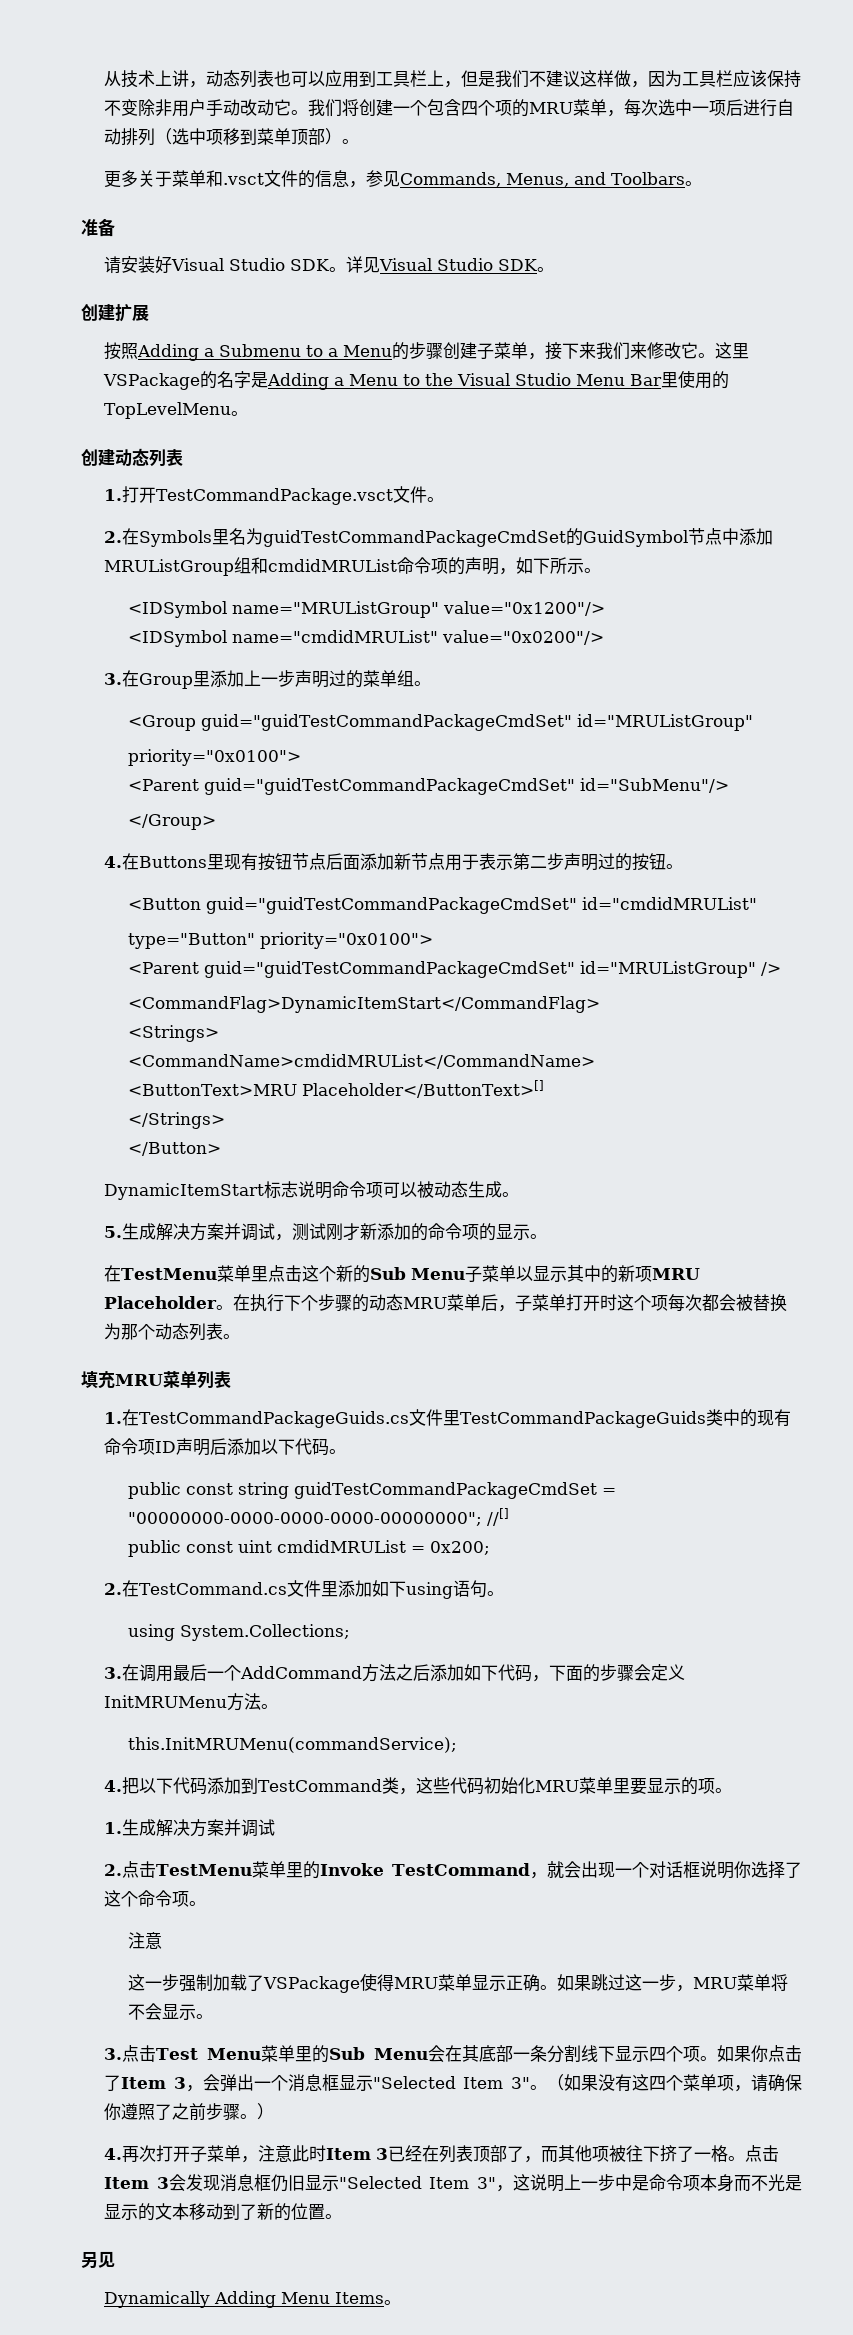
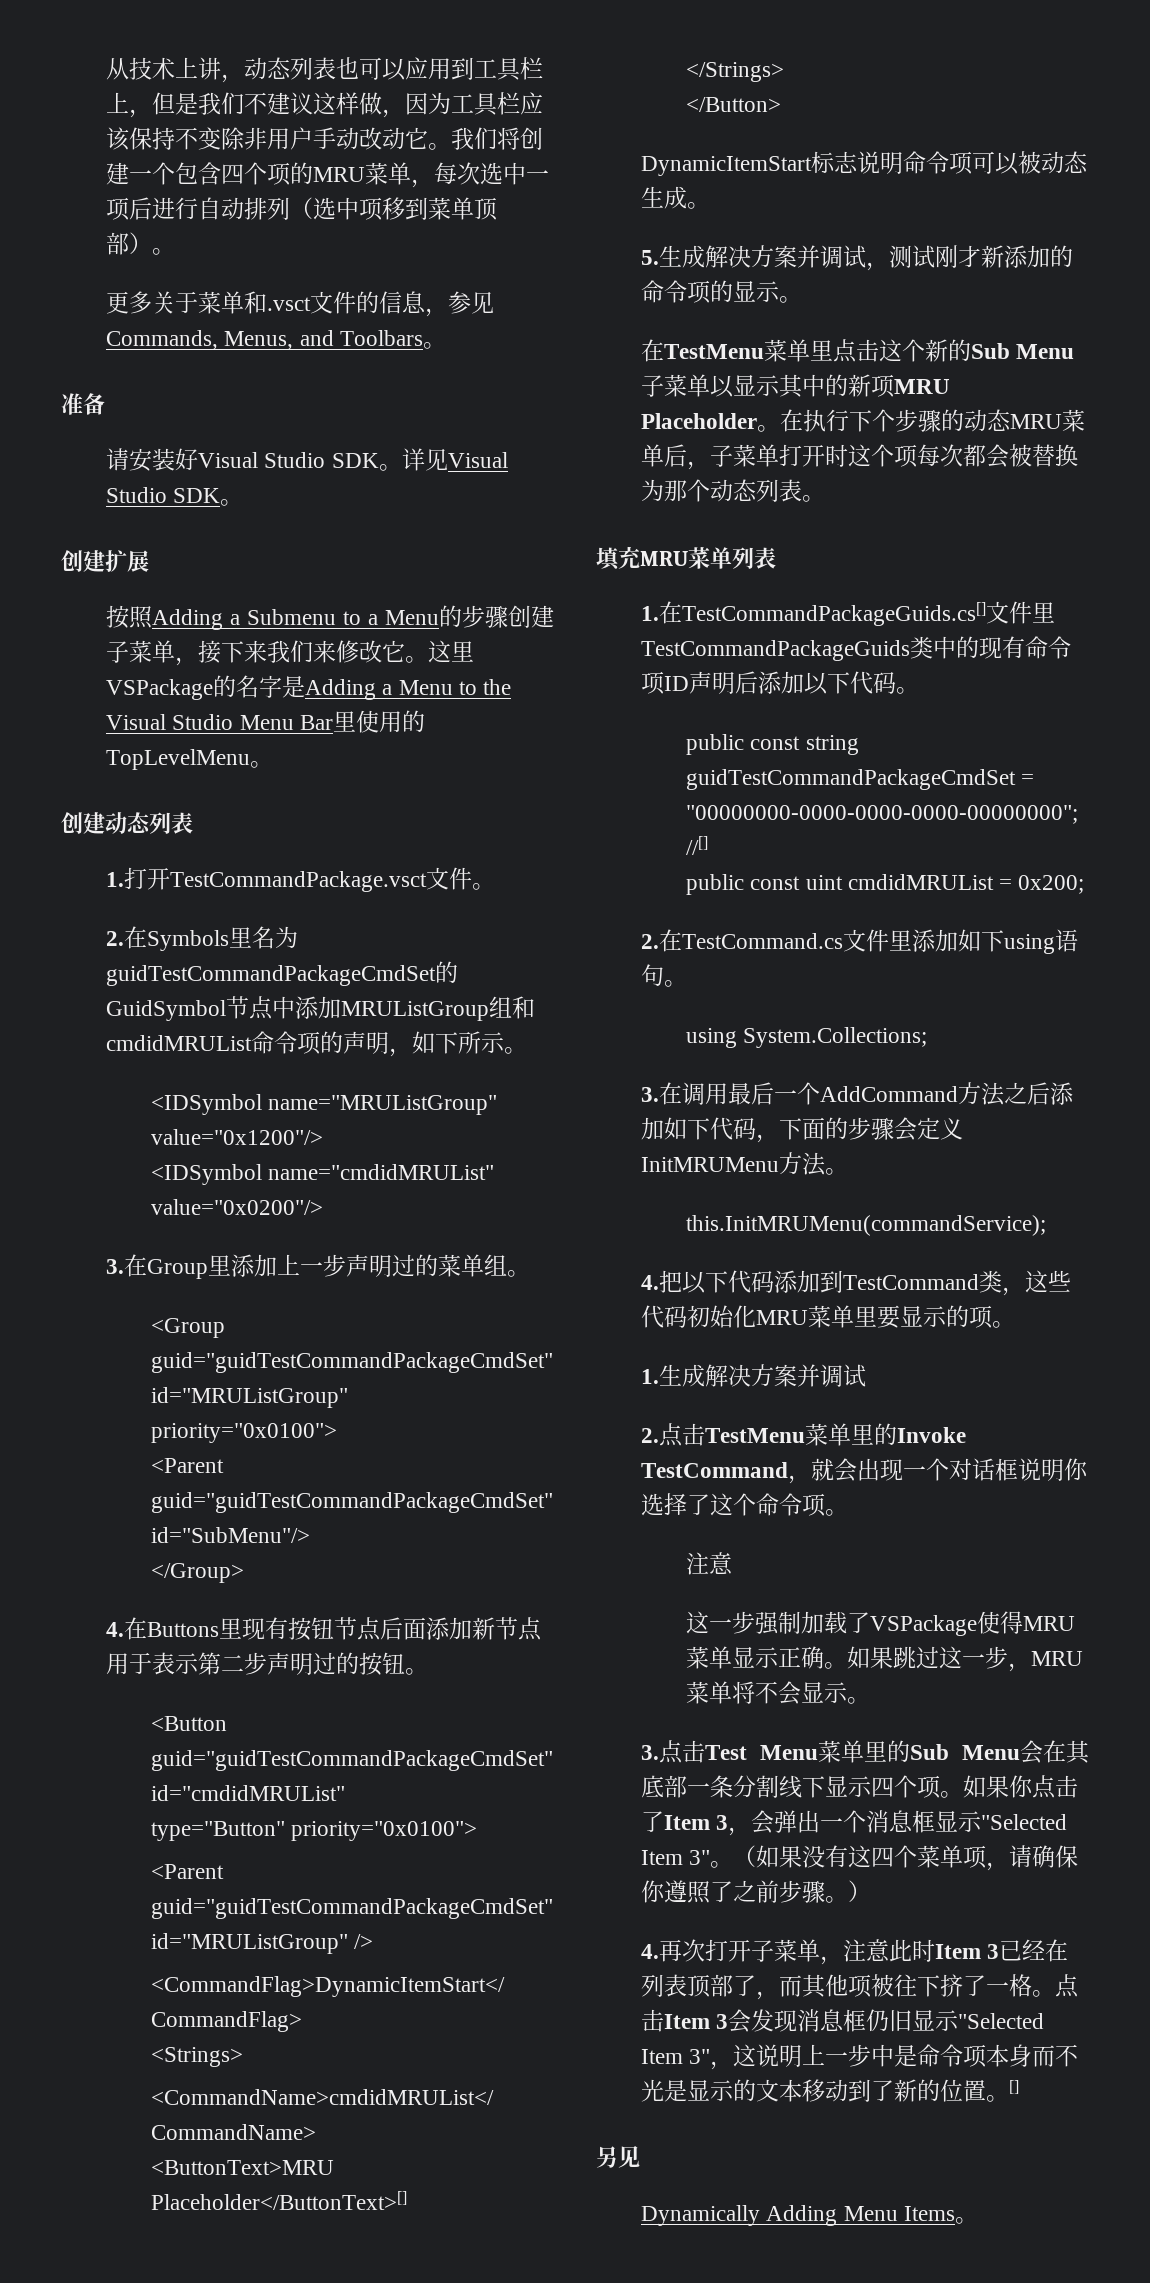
- 1.在TestCommandPackageGuids.cs文件里TestCommandPackageGuids类中的现有命令项ID声明后添加以下代码。
+ 1.在TestCommandPackageGuids.cs[]文件里TestCommandPackageGuids类中的现有命令项ID声明后添加以下代码。
+ []

